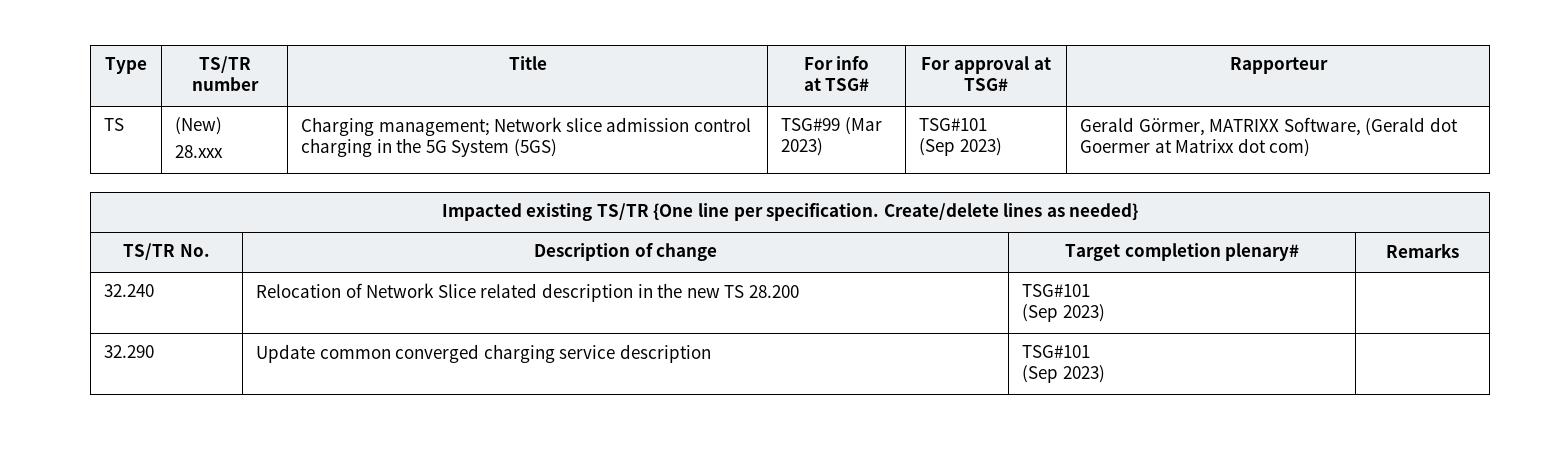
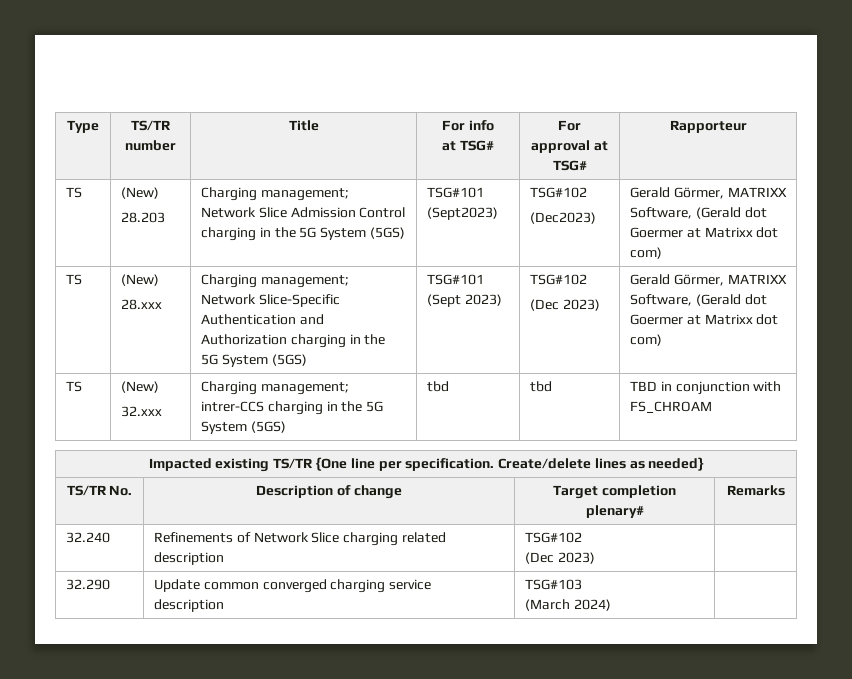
  Type | TS/TR number | Title | For info
  at TSG# | For approval at TSG# | Rapporteur
  TS | (New)
- 28.xxx | Charging management; Network slice admission control charging in the 5G System (5GS) | TSG#99 (Mar 2023) | TSG#101
- (Sep 2023) | Gerald Görmer, MATRIXX Software, (Gerald dot Goermer at Matrixx dot com)
+ 28.203 | Charging management; Network Slice Admission Control charging in the 5G System (5GS) | TSG#101 (Sept2023) | TSG#102
+ (Dec2023) | Gerald Görmer, MATRIXX Software, (Gerald dot Goermer at Matrixx dot com)
+ TS | (New)
+ 28.xxx | Charging management; Network Slice-Specific Authentication and Authorization charging in the 5G System (5GS) | TSG#101 (Sept 2023) | TSG#102
+ (Dec 2023) | Gerald Görmer, MATRIXX Software, (Gerald dot Goermer at Matrixx dot com)
+ TS | (New)
+ 32.xxx | Charging management; intrer-CCS charging in the 5G System (5GS) | tbd | tbd | TBD in conjunction with FS_CHROAM
- 32.240 | Relocation of Network Slice related description in the new TS 28.200 | TSG#101
- (Sep 2023) |
+ 32.240 | Refinements of Network Slice charging related description | TSG#102
+ (Dec 2023) |
- 32.290 | Update common converged charging service description | TSG#101
- (Sep 2023) |
+ 32.290 | Update common converged charging service description | TSG#103
+ (March 2024) |

